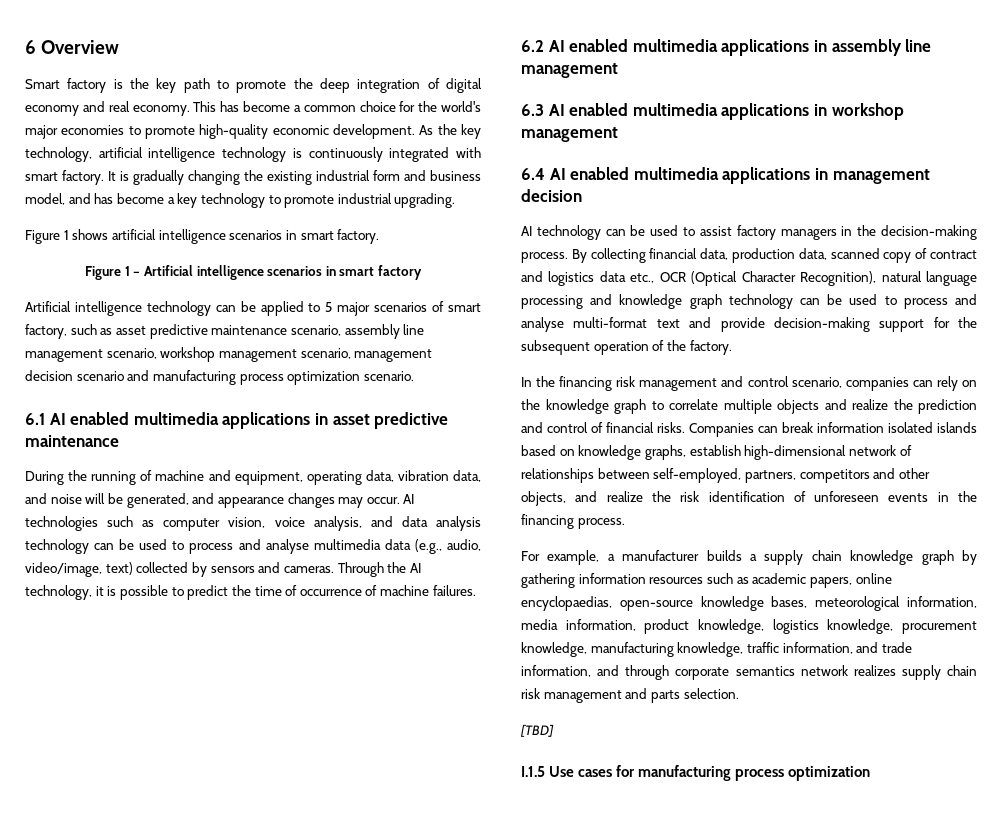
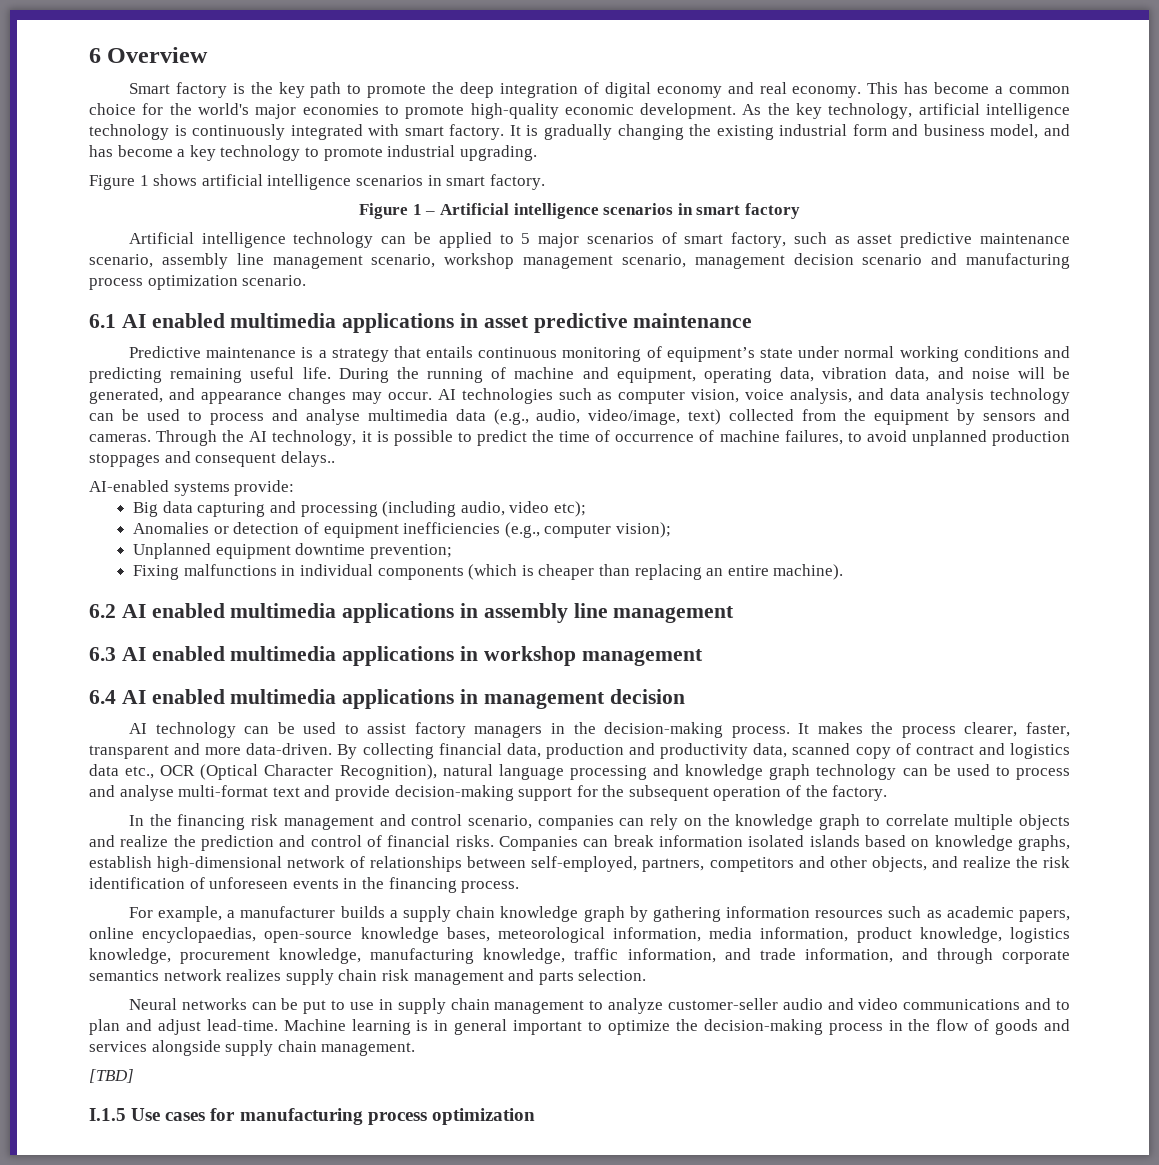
+ Predictive maintenance is a strategy that entails continuous monitoring of equipment’s state under normal working conditions and predicting remaining useful life.
- AI technologies such as computer vision, voice analysis, and data analysis technology can be used to process and analyse multimedia data (e.g., audio, video/image, text) collected by sensors and cameras.
+ AI technologies such as computer vision, voice analysis, and data analysis technology can be used to process and analyse multimedia data (e.g., audio, video/image, text) collected from the equipment by sensors and cameras.
- Through the AI technology, it is possible to predict the time of occurrence of machine failures.
+ Through the AI technology, it is possible to predict the time of occurrence of machine failures, to avoid unplanned production stoppages and consequent delays..
+ AI-enabled systems provide:
+ Big data capturing and processing (including audio, video etc);
+ Anomalies or detection of equipment inefficiencies (e.g., computer vision);
+ Unplanned equipment downtime prevention;
+ Fixing malfunctions in individual components (which is cheaper than replacing an entire machine).
+ It makes the process clearer, faster, transparent and more data-driven.
- By collecting financial data, production data, scanned copy of contract and logistics data etc., OCR (Optical Character Recognition), natural language processing and knowledge graph technology can be used to process and analyse multi-format text and provide decision-making support for the subsequent operation of the factory.
+ By collecting financial data, production and productivity data, scanned copy of contract and logistics data etc., OCR (Optical Character Recognition), natural language processing and knowledge graph technology can be used to process and analyse multi-format text and provide decision-making support for the subsequent operation of the factory.
+ Neural networks can be put to use in supply chain management to analyze customer-seller audio and video communications and to plan and adjust lead-time. Machine learning is in general important to optimize the decision-making process in the flow of goods and services alongside supply chain management.

